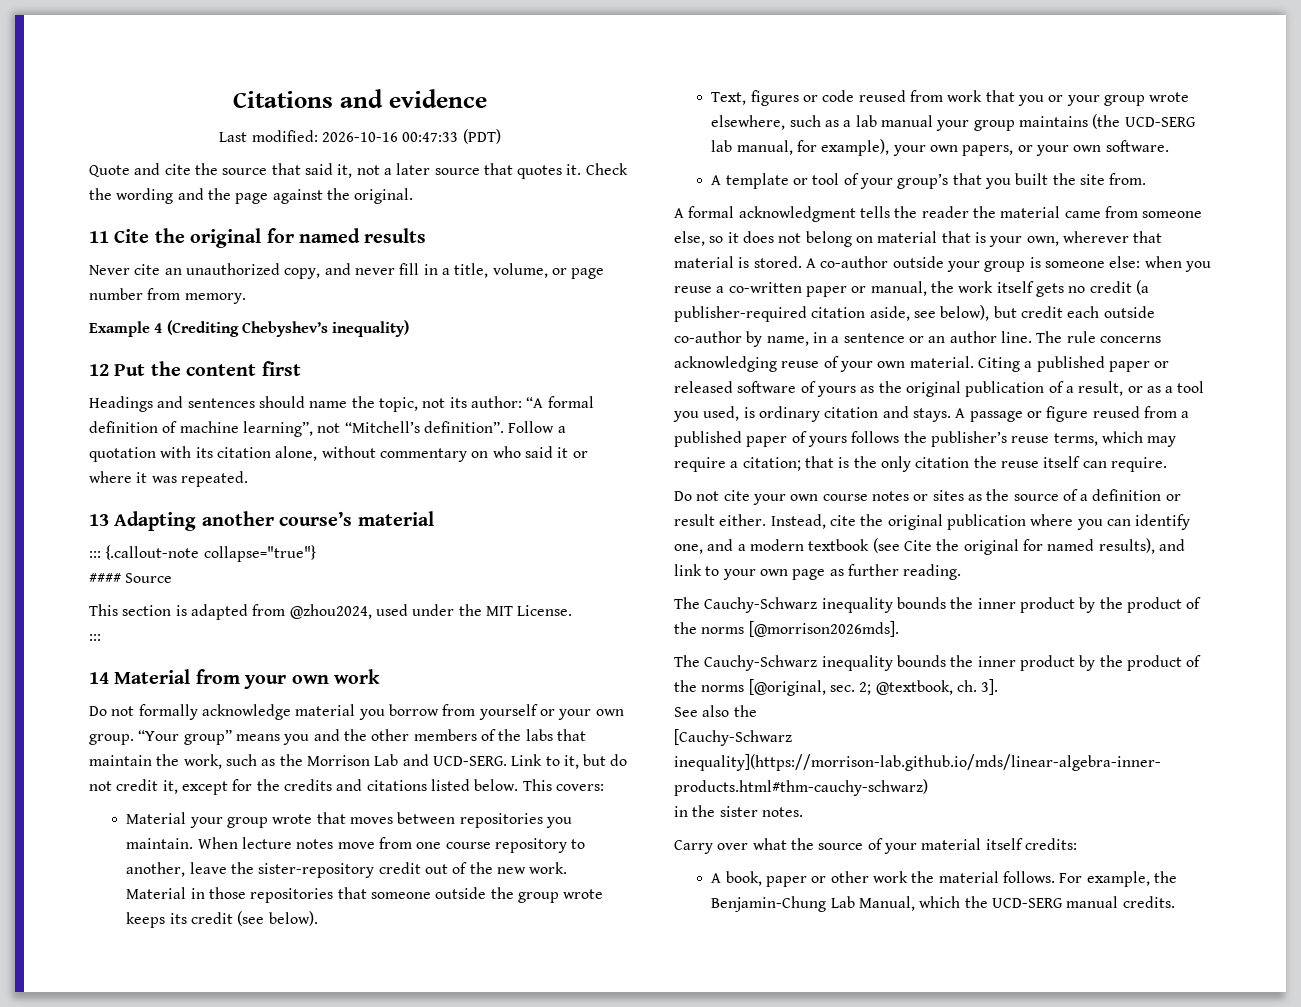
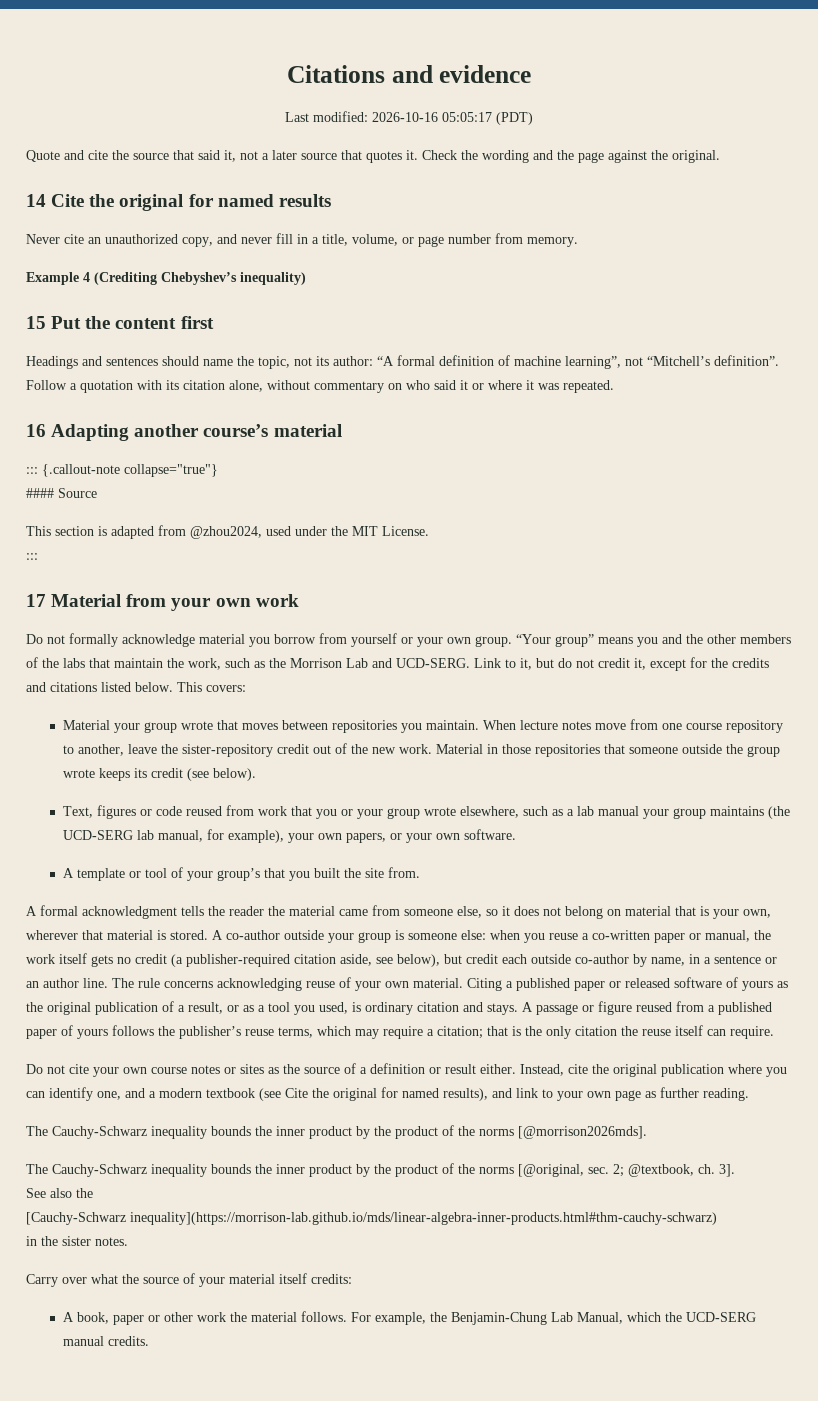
- Last modified: 2026-10-16 00:47:33 (PDT)
+ Last modified: 2026-10-16 05:05:17 (PDT)
- 11 Cite the original for named results
+ 14 Cite the original for named results
- 12 Put the content first
+ 15 Put the content first
- 13 Adapting another course’s material
+ 16 Adapting another course’s material
- 14 Material from your own work
+ 17 Material from your own work

